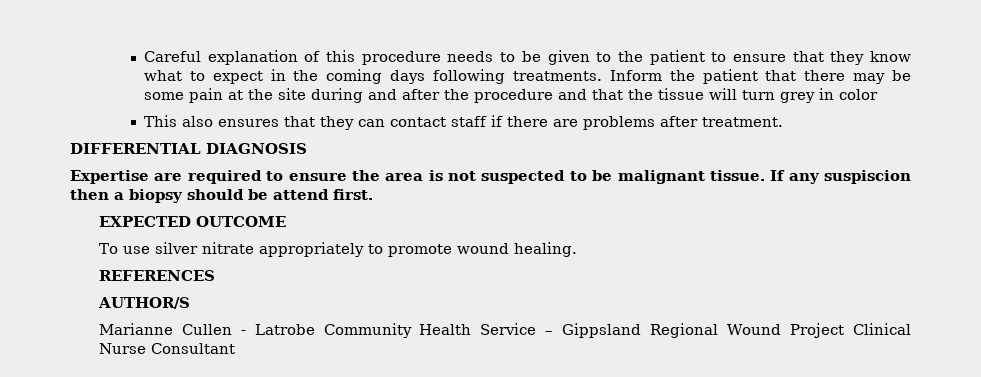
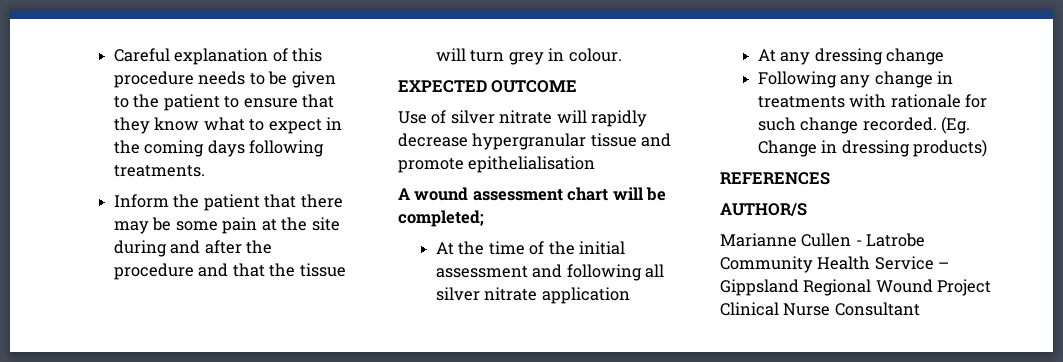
- Careful explanation of this procedure needs to be given to the patient to ensure that they know what to expect in the coming days following treatments. Inform the patient that there may be some pain at the site during and after the procedure and that the tissue will turn grey in color
- This also ensures that they can contact staff if there are problems after treatment.
- DIFFERENTIAL DIAGNOSIS
- Expertise are required to ensure the area is not suspected to be malignant tissue. If any suspiscion then a biopsy should be attend first.
+ Careful explanation of this procedure needs to be given to the patient to ensure that they know what to expect in the coming days following treatments.
+ Inform the patient that there may be some pain at the site during and after the procedure and that the tissue will turn grey in colour.
  EXPECTED OUTCOME
- To use silver nitrate appropriately to promote wound healing.
+ Use of silver nitrate will rapidly decrease hypergranular tissue and promote epithelialisation
+ A wound assessment chart will be completed;
+ At the time of the initial assessment and following all silver nitrate application
+ At any dressing change
+ Following any change in treatments with rationale for such change recorded. (Eg. Change in dressing products)

